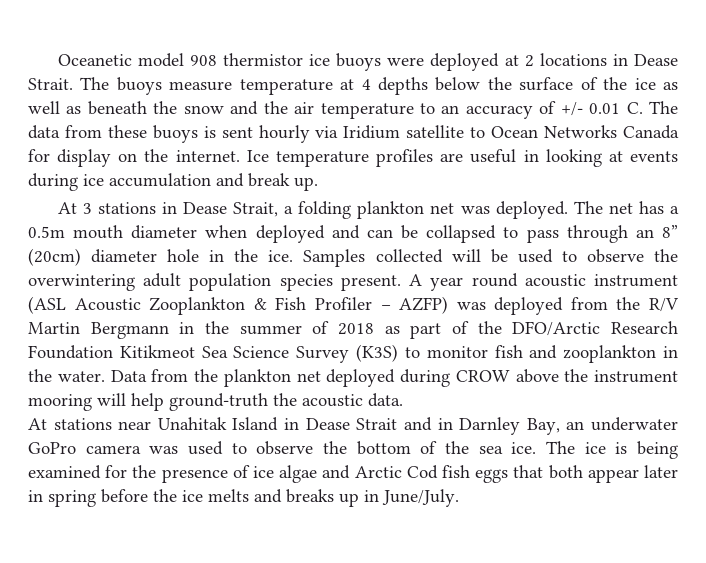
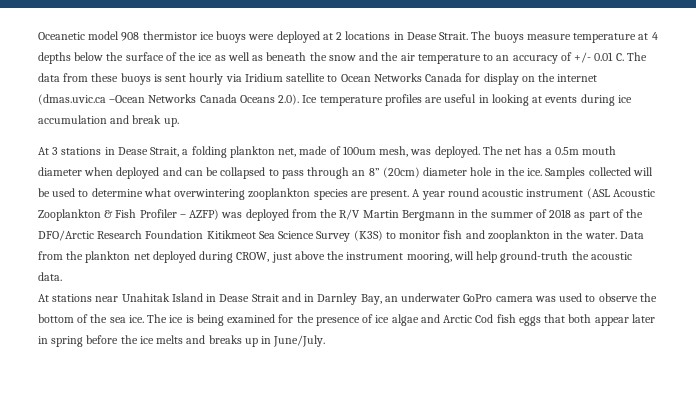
- The buoys measure temperature at 4 depths below the surface of the ice as well as beneath the snow and the air temperature to an accuracy of +/- 0.01 C. The data from these buoys is sent hourly via Iridium satellite to Ocean Networks Canada for display on the internet. Ice temperature profiles are useful in looking at events during ice accumulation and break up.
+ The buoys measure temperature at 4 depths below the surface of the ice as well as beneath the snow and the air temperature to an accuracy of +/- 0.01 C. The data from these buoys is sent hourly via Iridium satellite to Ocean Networks Canada for display on the internet (dmas.uvic.ca –Ocean Networks Canada Oceans 2.0). Ice temperature profiles are useful in looking at events during ice accumulation and break up.
- At 3 stations in Dease Strait, a folding plankton net was deployed.
+ At 3 stations in Dease Strait, a folding plankton net, made of 100um mesh, was deployed.
- Samples collected will be used to observe the overwintering adult population species present.
+ Samples collected will be used to determine what overwintering zooplankton species are present.
- Data from the plankton net deployed during CROW above the instrument mooring will help ground-truth the acoustic data.
+ Data from the plankton net deployed during CROW, just above the instrument mooring, will help ground-truth the acoustic data.

